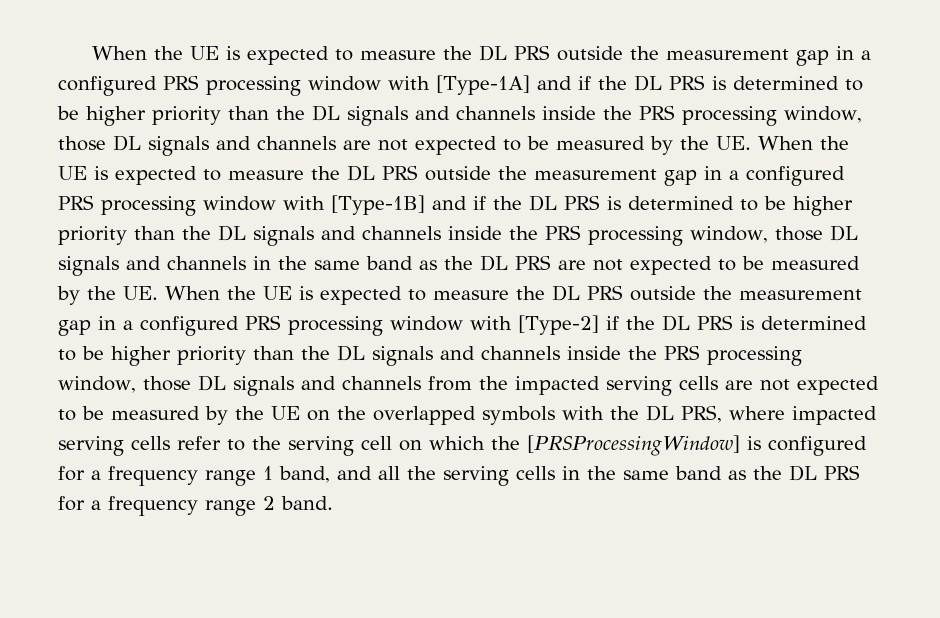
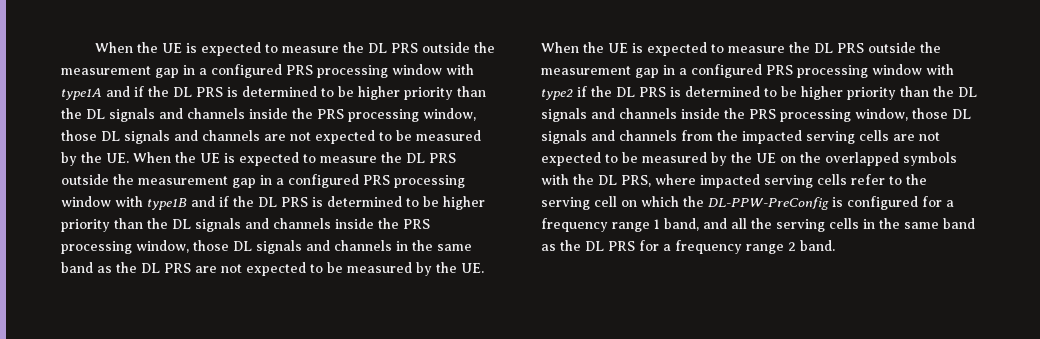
- When the UE is expected to measure the DL PRS outside the measurement gap in a configured PRS processing window with [Type-1A] and if the DL PRS is determined to be higher priority than the DL signals and channels inside the PRS processing window, those DL signals and channels are not expected to be measured by the UE. When the UE is expected to measure the DL PRS outside the measurement gap in a configured PRS processing window with [Type-1B] and if the DL PRS is determined to be higher priority than the DL signals and channels inside the PRS processing window, those DL signals and channels in the same band as the DL PRS are not expected to be measured by the UE. When the UE is expected to measure the DL PRS outside the measurement gap in a configured PRS processing window with [Type-2] if the DL PRS is determined to be higher priority than the DL signals and channels inside the PRS processing window, those DL signals and channels from the impacted serving cells are not expected to be measured by the UE on the overlapped symbols with the DL PRS, where impacted serving cells refer to the serving cell on which the [PRSProcessingWindow] is configured for a frequency range 1 band, and all the serving cells in the same band as the DL PRS for a frequency range 2 band.
+ When the UE is expected to measure the DL PRS outside the measurement gap in a configured PRS processing window with type1A and if the DL PRS is determined to be higher priority than the DL signals and channels inside the PRS processing window, those DL signals and channels are not expected to be measured by the UE. When the UE is expected to measure the DL PRS outside the measurement gap in a configured PRS processing window with type1B and if the DL PRS is determined to be higher priority than the DL signals and channels inside the PRS processing window, those DL signals and channels in the same band as the DL PRS are not expected to be measured by the UE. When the UE is expected to measure the DL PRS outside the measurement gap in a configured PRS processing window with type2 if the DL PRS is determined to be higher priority than the DL signals and channels inside the PRS processing window, those DL signals and channels from the impacted serving cells are not expected to be measured by the UE on the overlapped symbols with the DL PRS, where impacted serving cells refer to the serving cell on which the DL-PPW-PreConfig is configured for a frequency range 1 band, and all the serving cells in the same band as the DL PRS for a frequency range 2 band.

